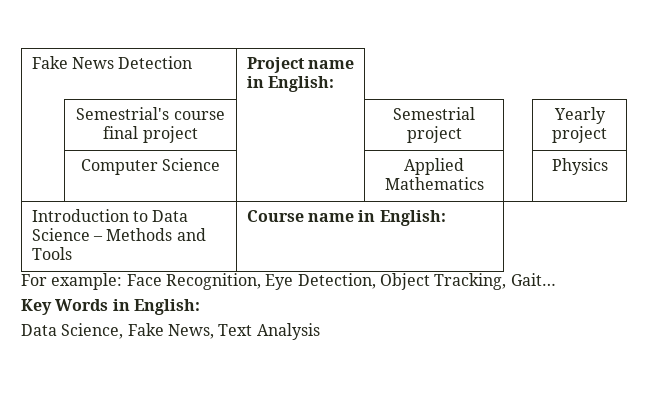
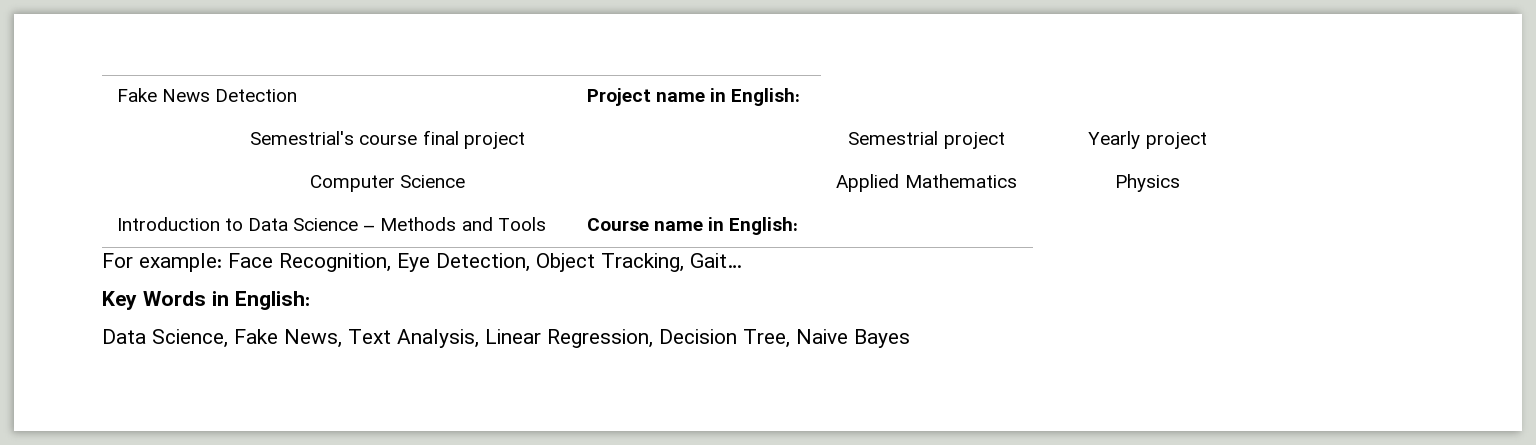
- Data Science, Fake News, Text Analysis
+ Data Science, Fake News, Text Analysis, Linear Regression, Decision Tree, Naive Bayes

